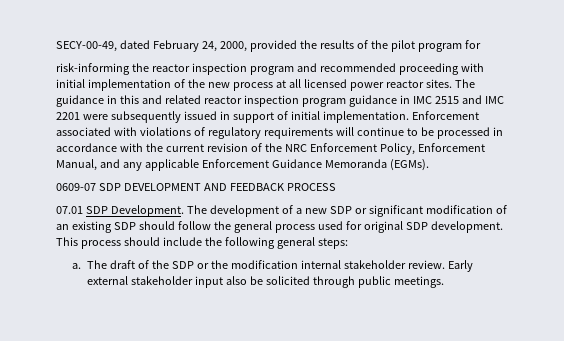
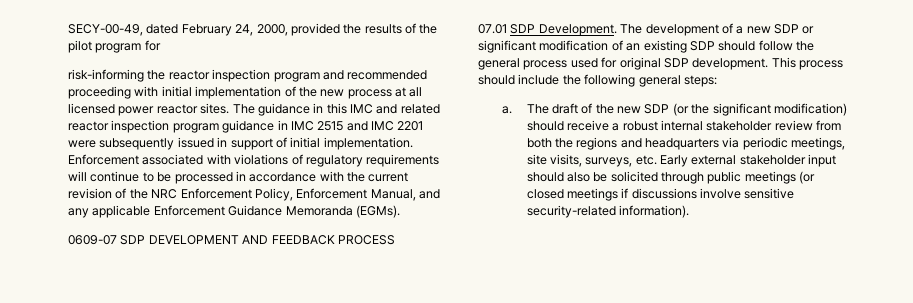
- The guidance in this and related reactor inspection program guidance in IMC 2515 and IMC 2201 were subsequently issued in support of initial implementation.
+ The guidance in this IMC and related reactor inspection program guidance in IMC 2515 and IMC 2201 were subsequently issued in support of initial implementation.
- The draft of the SDP or the modification internal stakeholder review. Early external stakeholder input also be solicited through public meetings.
+ The draft of the new SDP (or the significant modification) should receive a robust internal stakeholder review from both the regions and headquarters via periodic meetings, site visits, surveys, etc. Early external stakeholder input should also be solicited through public meetings (or closed meetings if discussions involve sensitive security-related information).

